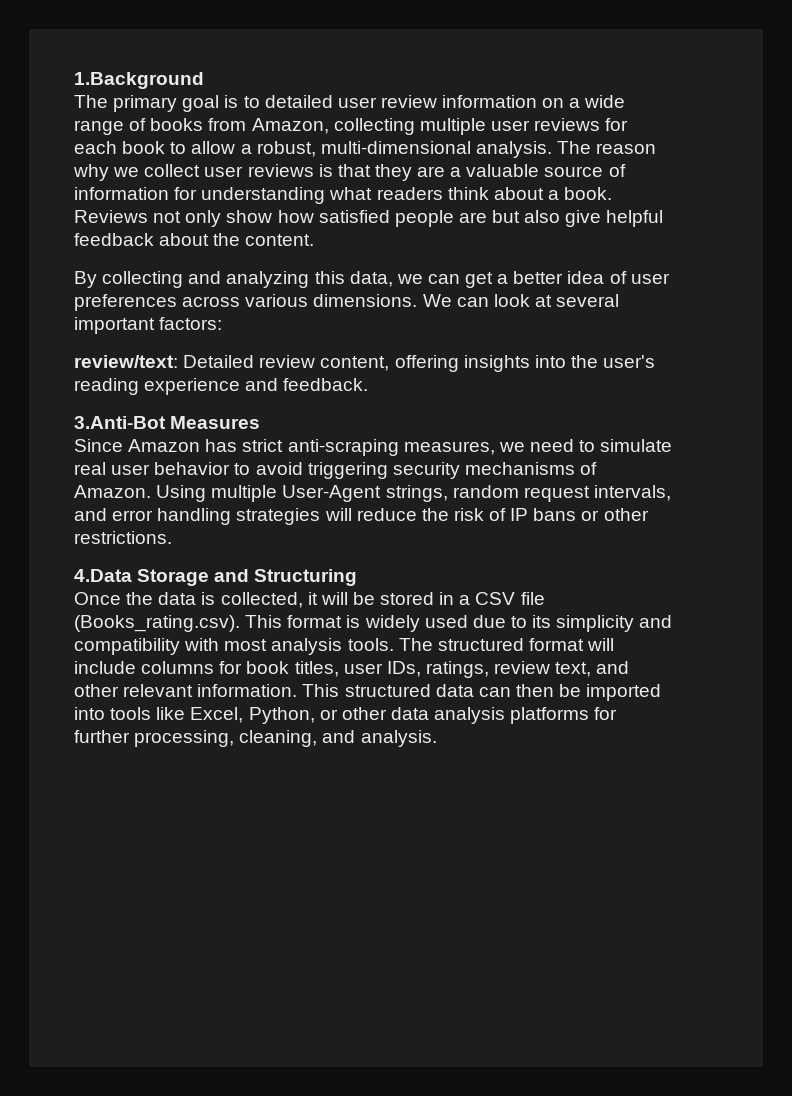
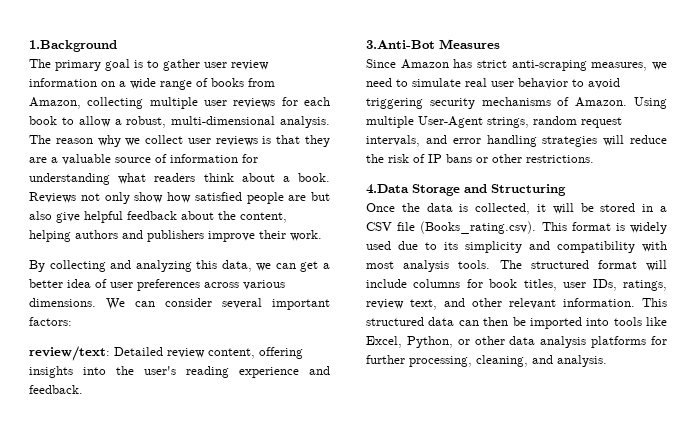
- The primary goal is to detailed user review information on a wide range of books from Amazon, collecting multiple user reviews for each book to allow a robust, multi-dimensional analysis.
+ The primary goal is to gather user review information on a wide range of books from Amazon, collecting multiple user reviews for each book to allow a robust, multi-dimensional analysis.
- Reviews not only show how satisfied people are but also give helpful feedback about the content.
+ Reviews not only show how satisfied people are but also give helpful feedback about the content, helping authors and publishers improve their work.
- We can look at several important factors:
+ We can consider several important factors:

